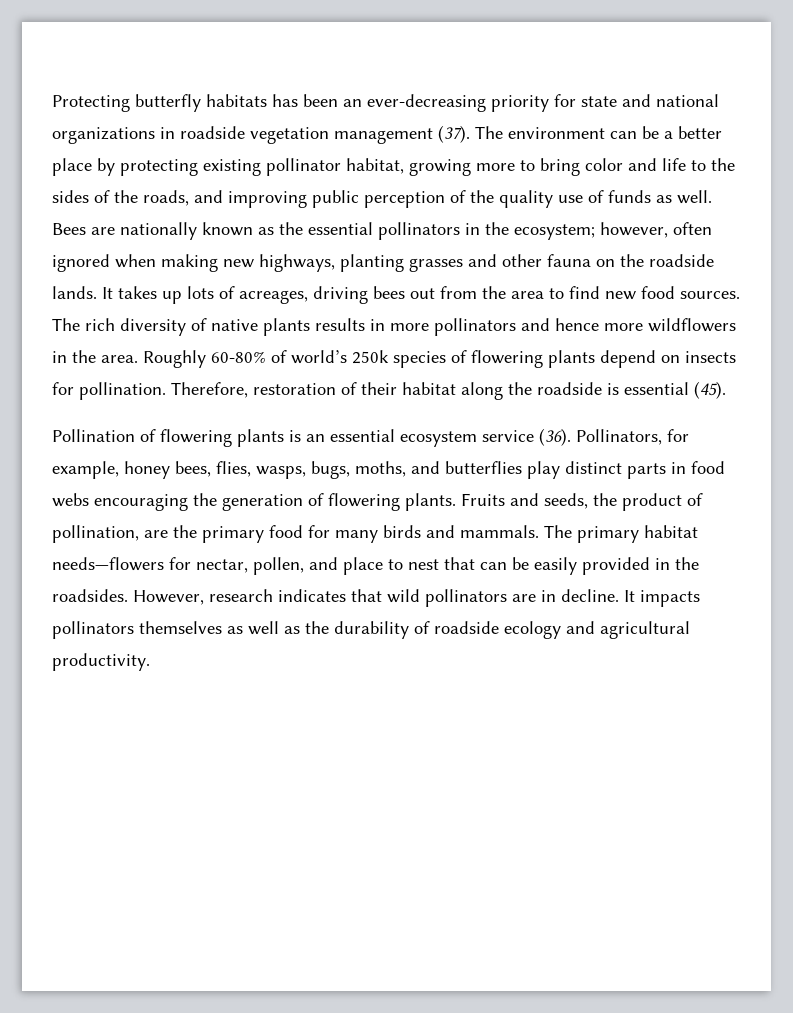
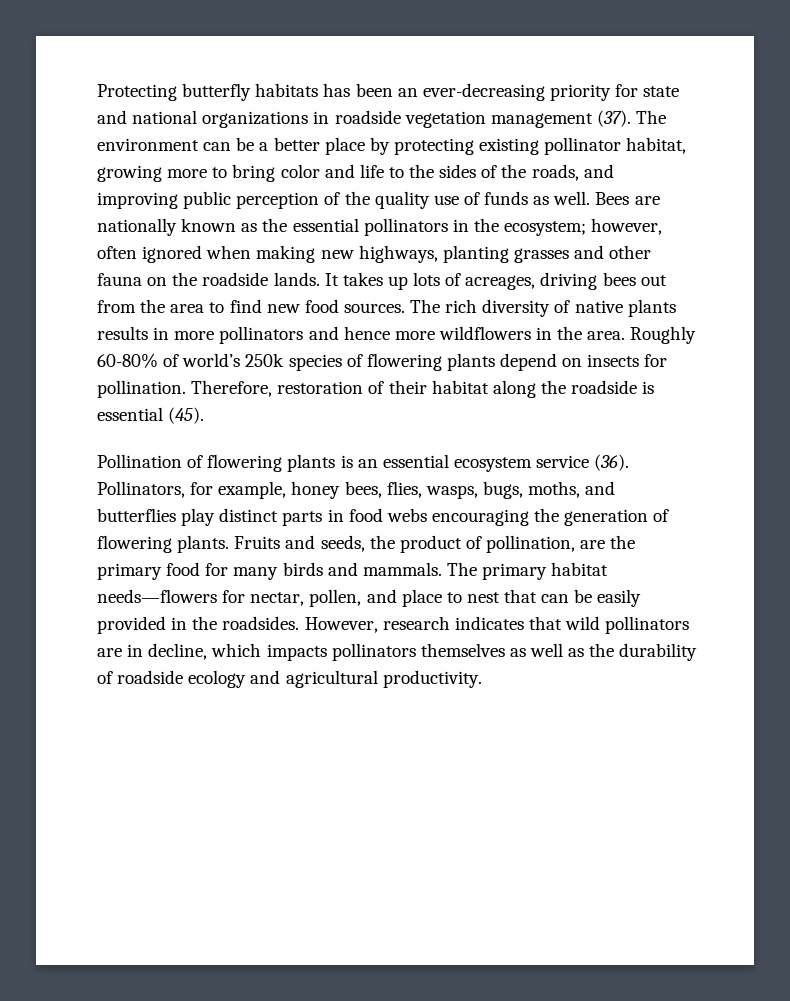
- However, research indicates that wild pollinators are in decline. It impacts pollinators themselves as well as the durability of roadside ecology and agricultural productivity.
+ However, research indicates that wild pollinators are in decline, which impacts pollinators themselves as well as the durability of roadside ecology and agricultural productivity.

